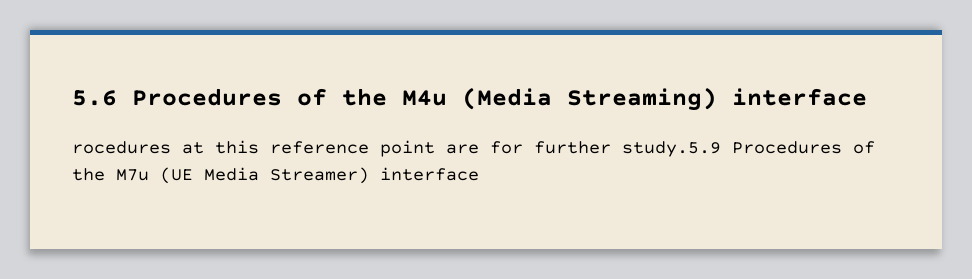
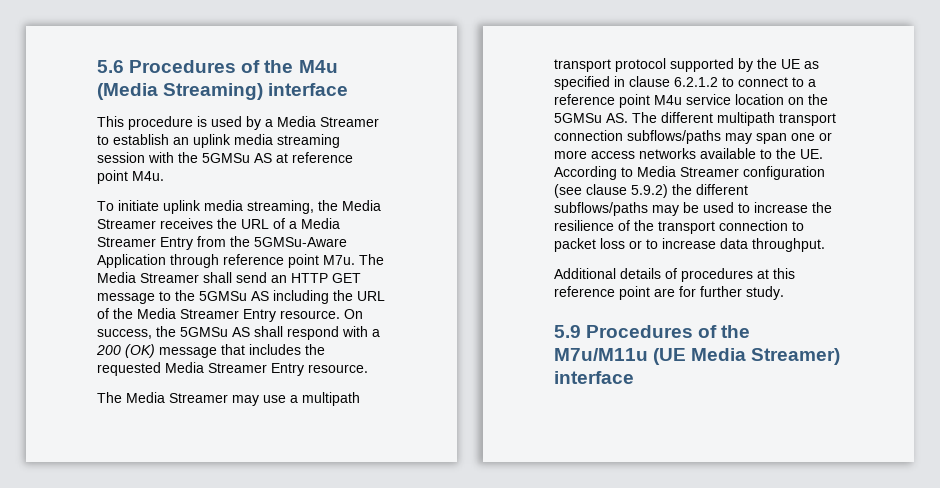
- rocedures at this reference point are for further study.5.9 Procedures of the M7u (UE Media Streamer) interface
+ This procedure is used by a Media Streamer to establish an uplink media streaming session with the 5GMSu AS at reference point M4u.
+ To initiate uplink media streaming, the Media Streamer receives the URL of a Media Streamer Entry from the 5GMSu-Aware Application through reference point M7u. The Media Streamer shall send an HTTP GET message to the 5GMSu AS including the URL of the Media Streamer Entry resource. On success, the 5GMSu AS shall respond with a 200 (OK) message that includes the requested Media Streamer Entry resource.
+ The Media Streamer may use a multipath transport protocol supported by the UE as specified in clause 6.2.1.2 to connect to a reference point M4u service location on the 5GMSu AS. The different multipath transport connection subflows/paths may span one or more access networks available to the UE. According to Media Streamer configuration (see clause 5.9.2) the different subflows/paths may be used to increase the resilience of the transport connection to packet loss or to increase data throughput.
+ Additional details of procedures at this reference point are for further study.
+ 5.9 Procedures of the M7u/M11u (UE Media Streamer) interface

